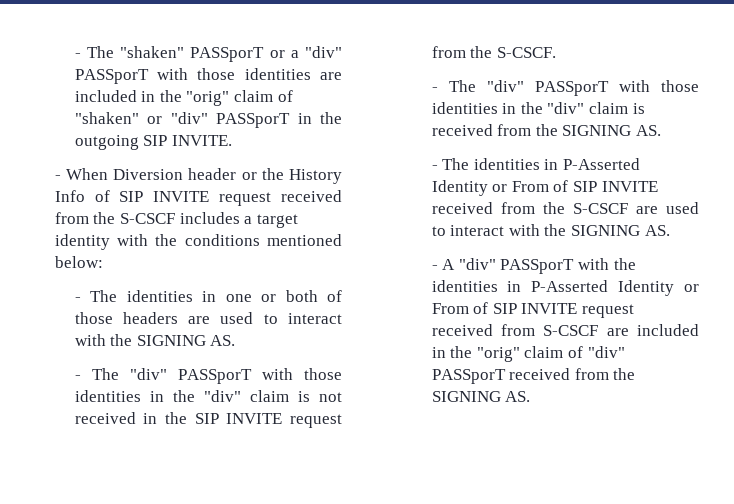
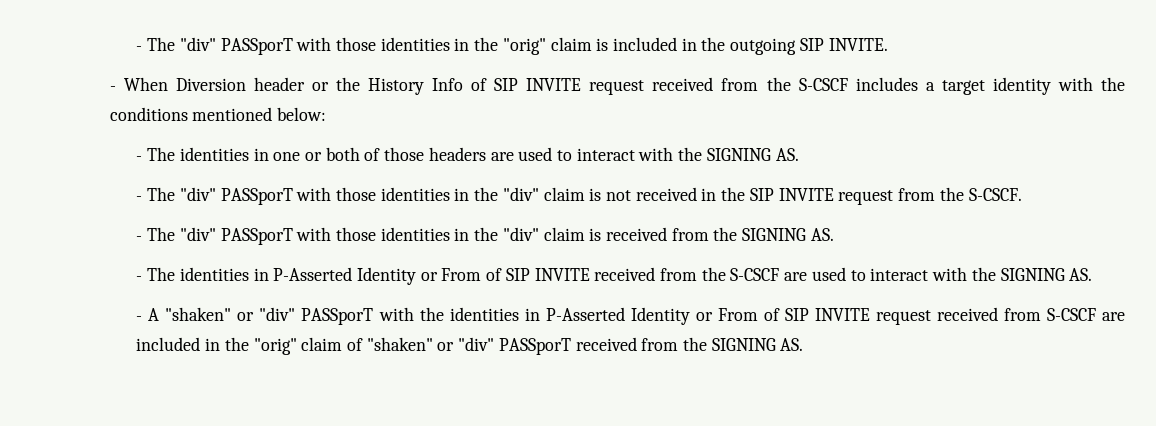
- - The "shaken" PASSporT or a "div" PASSporT with those identities are included in the "orig" claim of "shaken" or "div" PASSporT in the outgoing SIP INVITE.
+ - The "div" PASSporT with those identities in the "orig" claim is included in the outgoing SIP INVITE.
- - A "div" PASSporT with the identities in P-Asserted Identity or From of SIP INVITE request received from S-CSCF are included in the "orig" claim of "div" PASSporT received from the SIGNING AS.
+ - A "shaken" or "div" PASSporT with the identities in P-Asserted Identity or From of SIP INVITE request received from S-CSCF are included in the "orig" claim of "shaken" or "div" PASSporT received from the SIGNING AS.

